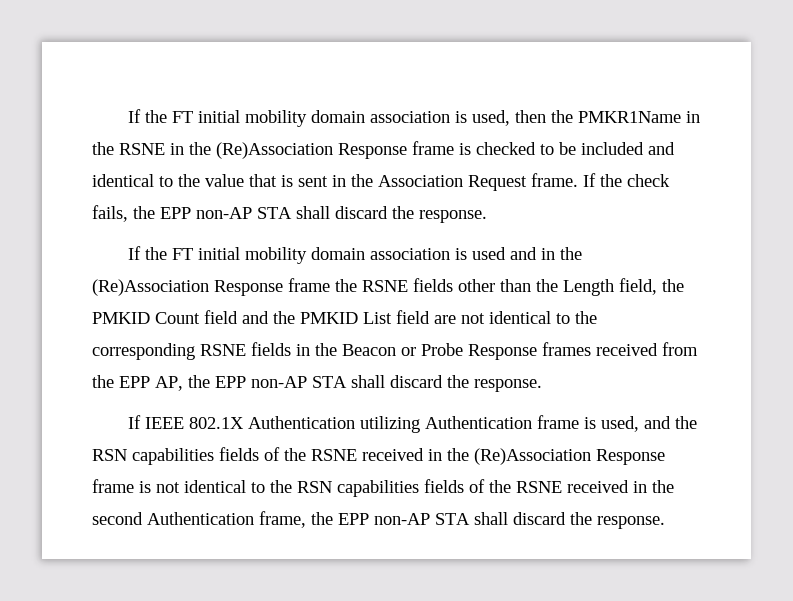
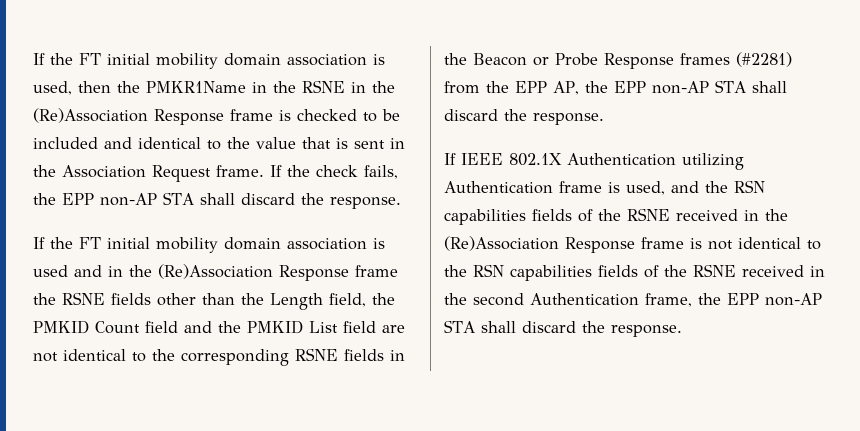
- If the FT initial mobility domain association is used and in the (Re)Association Response frame the RSNE fields other than the Length field, the PMKID Count field and the PMKID List field are not identical to the corresponding RSNE fields in the Beacon or Probe Response frames received from the EPP AP, the EPP non-AP STA shall discard the response.
+ If the FT initial mobility domain association is used and in the (Re)Association Response frame the RSNE fields other than the Length field, the PMKID Count field and the PMKID List field are not identical to the corresponding RSNE fields in the Beacon or Probe Response frames (#2281) from the EPP AP, the EPP non-AP STA shall discard the response.

